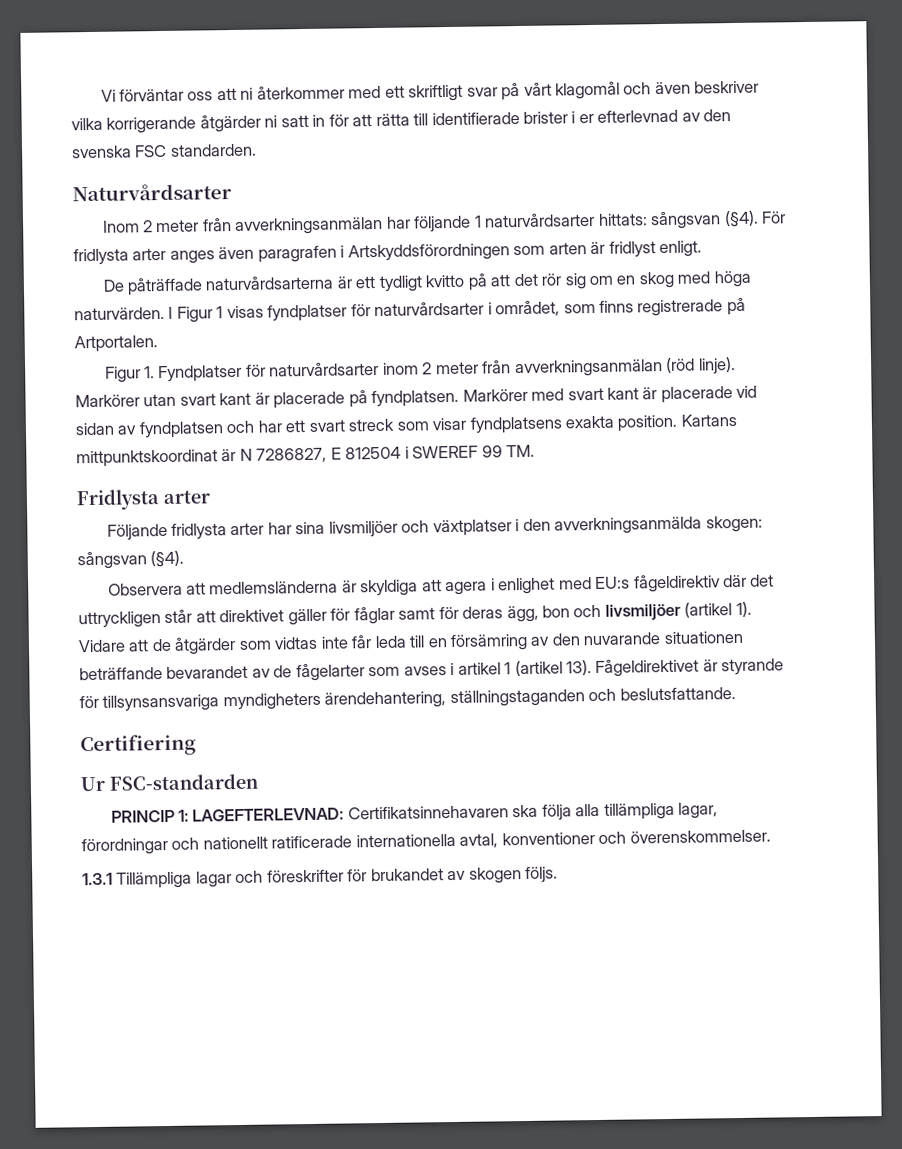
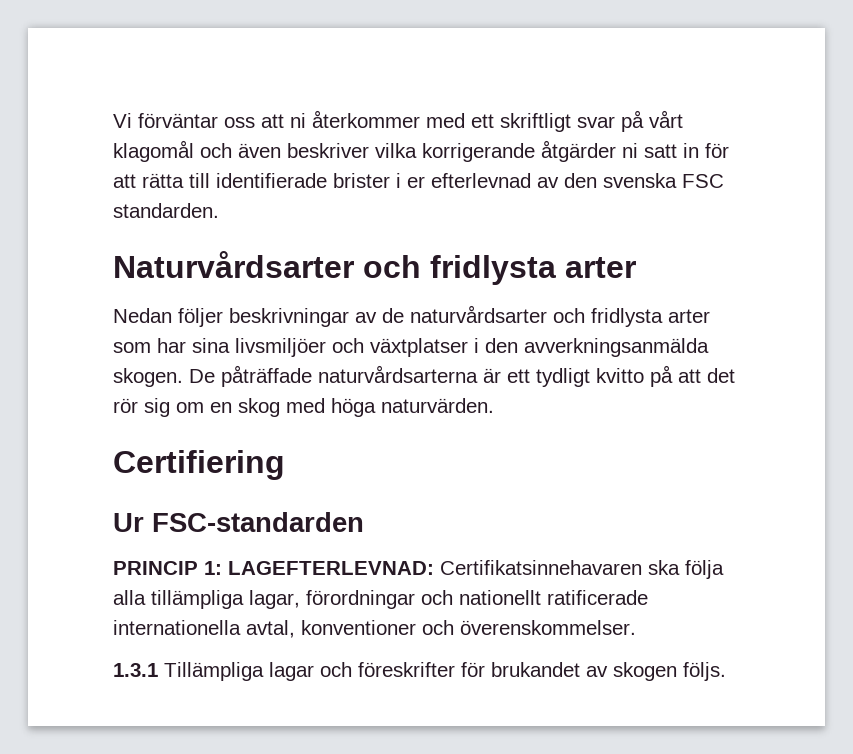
- Naturvårdsarter
- Inom 2 meter från avverkningsanmälan har följande 1 naturvårdsarter hittats: sångsvan (§4). För fridlysta arter anges även paragrafen i Artskyddsförordningen som arten är fridlyst enligt.
- De påträffade naturvårdsarterna är ett tydligt kvitto på att det rör sig om en skog med höga naturvärden. I Figur 1 visas fyndplatser för naturvårdsarter i området, som finns registrerade på Artportalen.
- Figur 1. Fyndplatser för naturvårdsarter inom 2 meter från avverkningsanmälan (röd linje). Markörer utan svart kant är placerade på fyndplatsen. Markörer med svart kant är placerade vid sidan av fyndplatsen och har ett svart streck som visar fyndplatsens exakta position. Kartans mittpunktskoordinat är N 7286827, E 812504 i SWEREF 99 TM.
- Fridlysta arter
- Följande fridlysta arter har sina livsmiljöer och växtplatser i den avverkningsanmälda skogen: sångsvan (§4).
- Observera att medlemsländerna är skyldiga att agera i enlighet med EU:s fågeldirektiv där det uttryckligen står att direktivet gäller för fåglar samt för deras ägg, bon och livsmiljöer (artikel 1). Vidare att de åtgärder som vidtas inte får leda till en försämring av den nuvarande situationen beträffande bevarandet av de fågelarter som avses i artikel 1 (artikel 13). Fågeldirektivet är styrande för tillsynsansvariga myndigheters ärendehantering, ställningstaganden och beslutsfattande.
+ Naturvårdsarter och fridlysta arter
+ Nedan följer beskrivningar av de naturvårdsarter och fridlysta arter som har sina livsmiljöer och växtplatser i den avverkningsanmälda skogen. De påträffade naturvårdsarterna är ett tydligt kvitto på att det rör sig om en skog med höga naturvärden.

